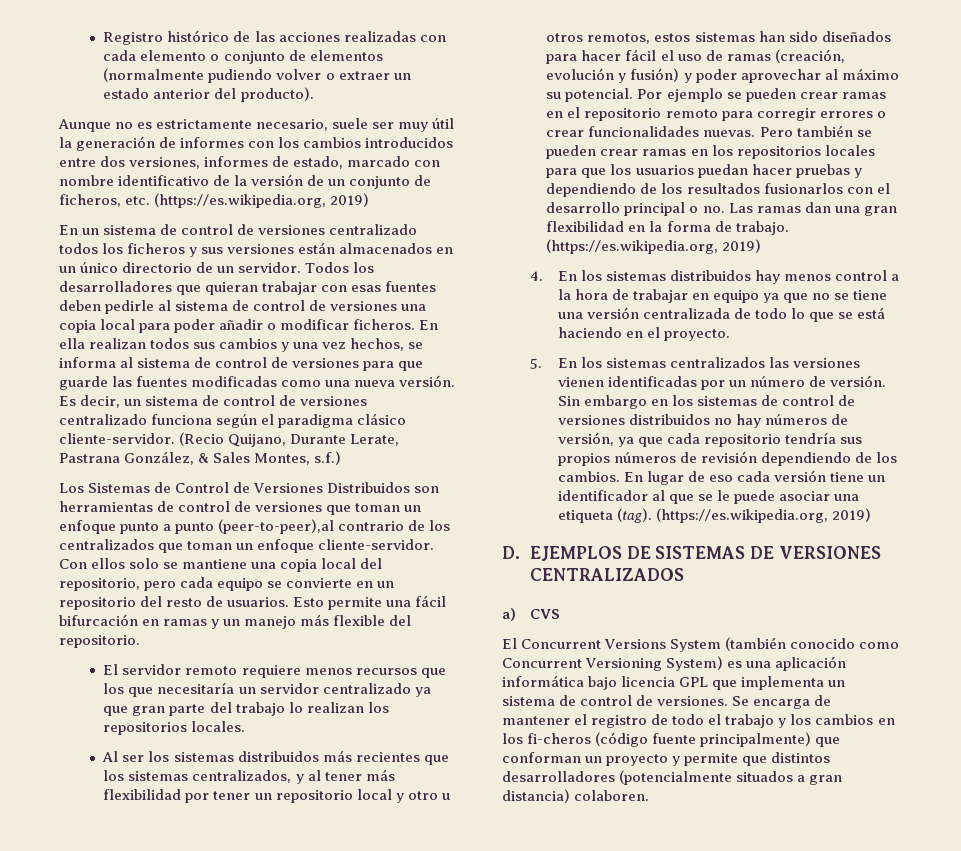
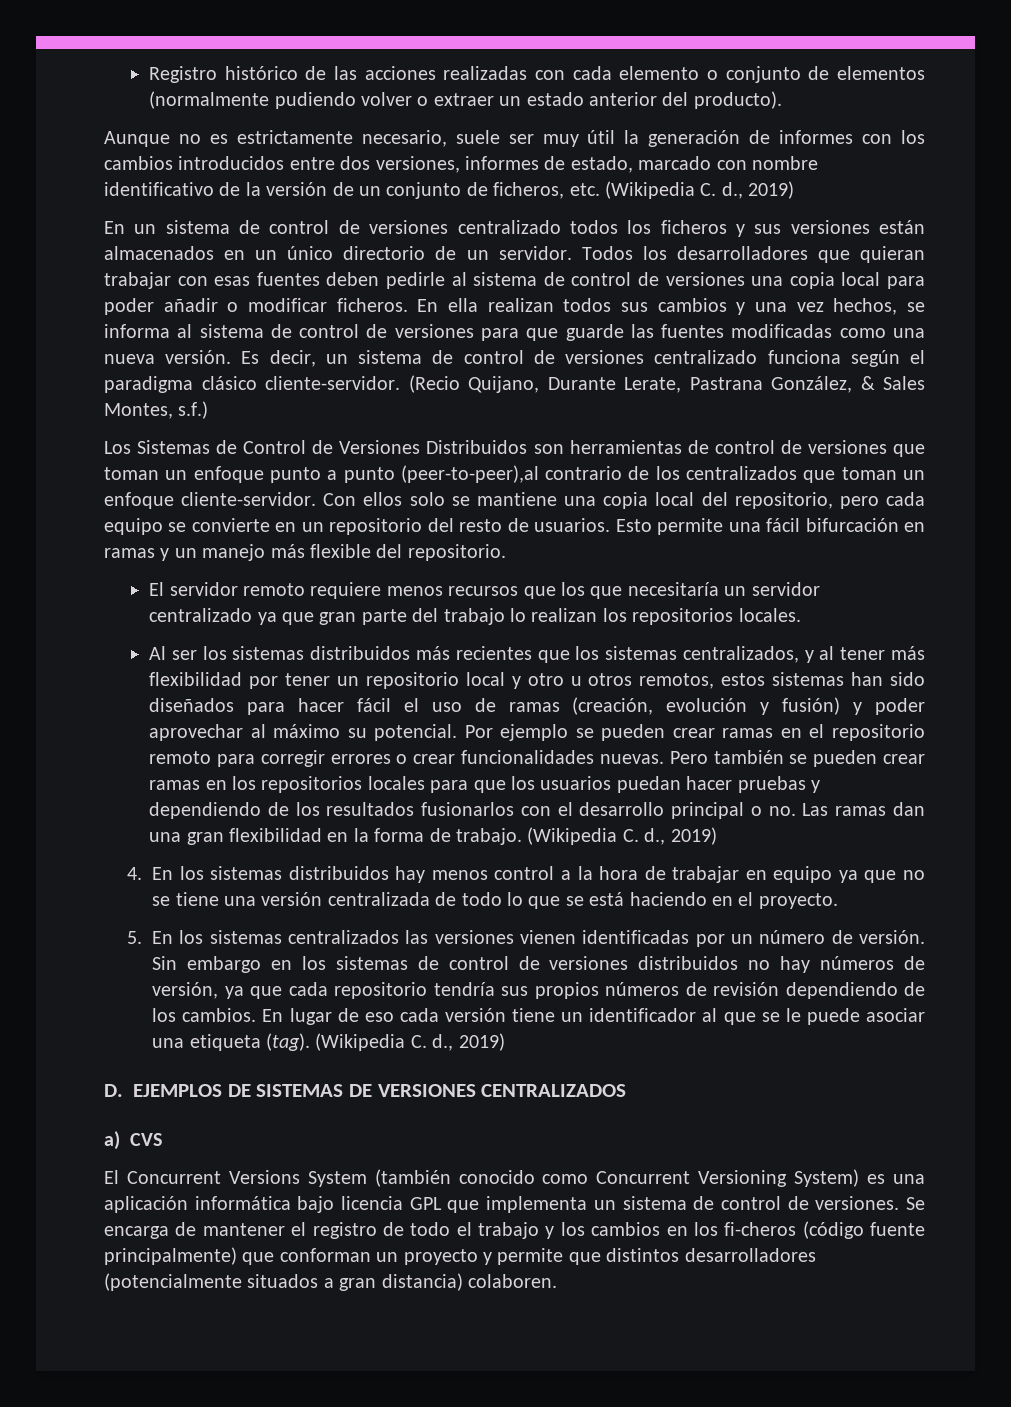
- Aunque no es estrictamente necesario, suele ser muy útil la generación de informes con los cambios introducidos entre dos versiones, informes de estado, marcado con nombre identificativo de la versión de un conjunto de ficheros, etc. (https://es.wikipedia.org, 2019)
+ Aunque no es estrictamente necesario, suele ser muy útil la generación de informes con los cambios introducidos entre dos versiones, informes de estado, marcado con nombre identificativo de la versión de un conjunto de ficheros, etc. (Wikipedia C. d., 2019)
- Pero también se pueden crear ramas en los repositorios locales para que los usuarios puedan hacer pruebas y dependiendo de los resultados fusionarlos con el desarrollo principal o no. Las ramas dan una gran flexibilidad en la forma de trabajo. (https://es.wikipedia.org, 2019)
+ Pero también se pueden crear ramas en los repositorios locales para que los usuarios puedan hacer pruebas y dependiendo de los resultados fusionarlos con el desarrollo principal o no. Las ramas dan una gran flexibilidad en la forma de trabajo. (Wikipedia C. d., 2019)
- En lugar de eso cada versión tiene un identificador al que se le puede asociar una etiqueta (tag). (https://es.wikipedia.org, 2019)
+ En lugar de eso cada versión tiene un identificador al que se le puede asociar una etiqueta (tag). (Wikipedia C. d., 2019)

